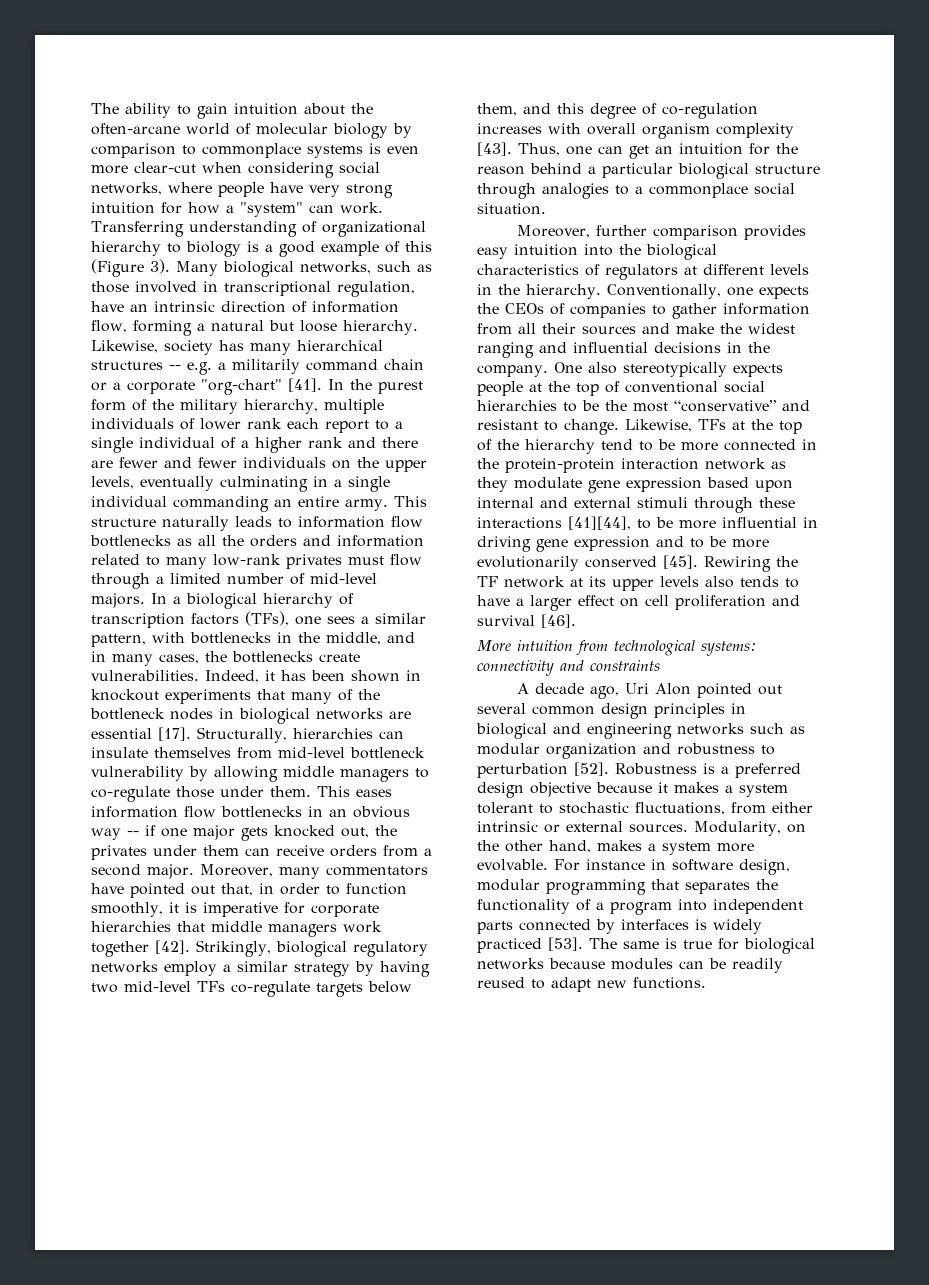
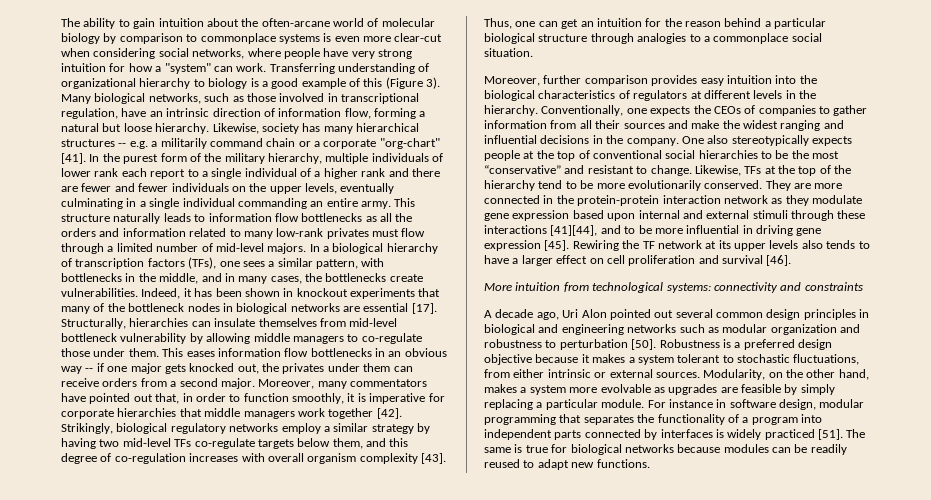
- Likewise, TFs at the top of the hierarchy tend to be more connected in the protein-protein interaction network as they modulate gene expression based upon internal and external stimuli through these interactions [41][44], to be more influential in driving gene expression and to be more evolutionarily conserved [45].
+ Likewise, TFs at the top of the hierarchy tend to be more evolutionarily conserved. They are more connected in the protein-protein interaction network as they modulate gene expression based upon internal and external stimuli through these interactions [41][44], and to be more influential in driving gene expression [45].
- A decade ago, Uri Alon pointed out several common design principles in biological and engineering networks such as modular organization and robustness to perturbation [52].
+ A decade ago, Uri Alon pointed out several common design principles in biological and engineering networks such as modular organization and robustness to perturbation [50].
- Modularity, on the other hand, makes a system more evolvable.
+ Modularity, on the other hand, makes a system more evolvable as upgrades are feasible by simply replacing a particular module.
- For instance in software design, modular programming that separates the functionality of a program into independent parts connected by interfaces is widely practiced [53].
+ For instance in software design, modular programming that separates the functionality of a program into independent parts connected by interfaces is widely practiced [51].

